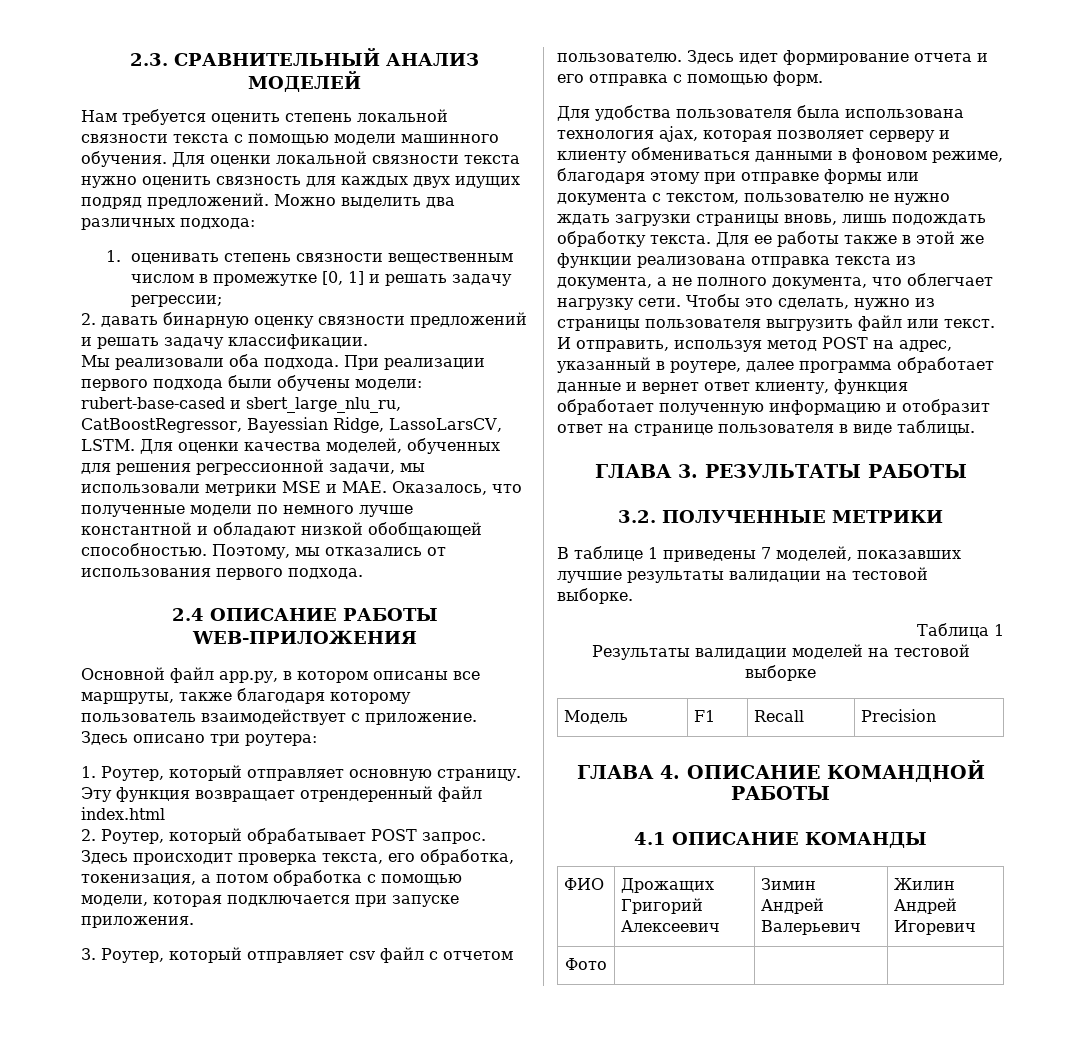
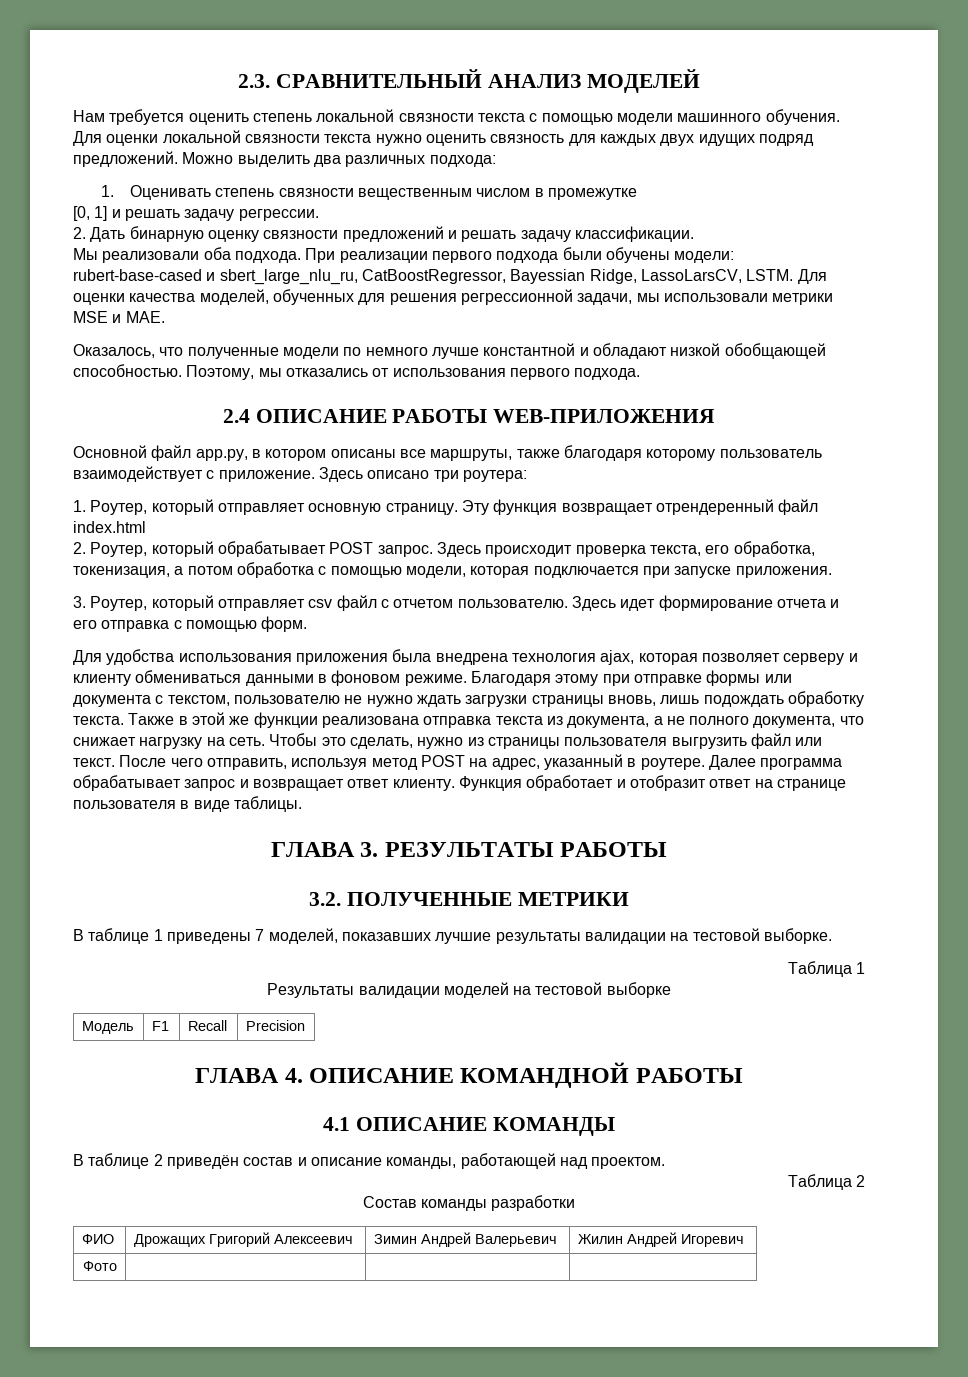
- 1. оценивать степень связности вещественным числом в промежутке [0, 1] и решать задачу регрессии;
- 2. давать бинарную оценку связности предложений и решать задачу классификации.
+ 1. Оценивать степень связности вещественным числом в промежутке
+ [0, 1] и решать задачу регрессии.
+ 2. Дать бинарную оценку связности предложений и решать задачу классификации.
- Для оценки качества моделей, обученных для решения регрессионной задачи, мы использовали метрики MSE и MAE. Оказалось, что полученные модели по немного лучше константной и обладают низкой обобщающей способностью.
+ Для оценки качества моделей, обученных для решения регрессионной задачи, мы использовали метрики MSE и MAE.
+ Оказалось, что полученные модели по немного лучше константной и обладают низкой обобщающей способностью.
- Для удобства пользователя была использована технология ajax, которая позволяет серверу и клиенту обмениваться данными в фоновом режиме, благодаря этому при отправке формы или документа с текстом, пользователю не нужно ждать загрузки страницы вновь, лишь подождать обработку текста.
+ Для удобства использования приложения была внедрена технология ajax, которая позволяет серверу и клиенту обмениваться данными в фоновом режиме. Благодаря этому при отправке формы или документа с текстом, пользователю не нужно ждать загрузки страницы вновь, лишь подождать обработку текста.
- Для ее работы также в этой же функции реализована отправка текста из документа, а не полного документа, что облегчает нагрузку сети.
+ Также в этой же функции реализована отправка текста из документа, а не полного документа, что снижает нагрузку на сеть.
- И отправить, используя метод POST на адрес, указанный в роутере, далее программа обработает данные и вернет ответ клиенту, функция обработает полученную информацию и отобразит ответ на странице пользователя в виде таблицы.
+ После чего отправить, используя метод POST на адрес, указанный в роутере. Далее программа обрабатывает запрос и возвращает ответ клиенту. Функция обработает и отобразит ответ на странице пользователя в виде таблицы.
+ В таблице 2 приведён состав и описание команды, работающей над проектом.
+ Таблица 2
+ Состав команды разработки

